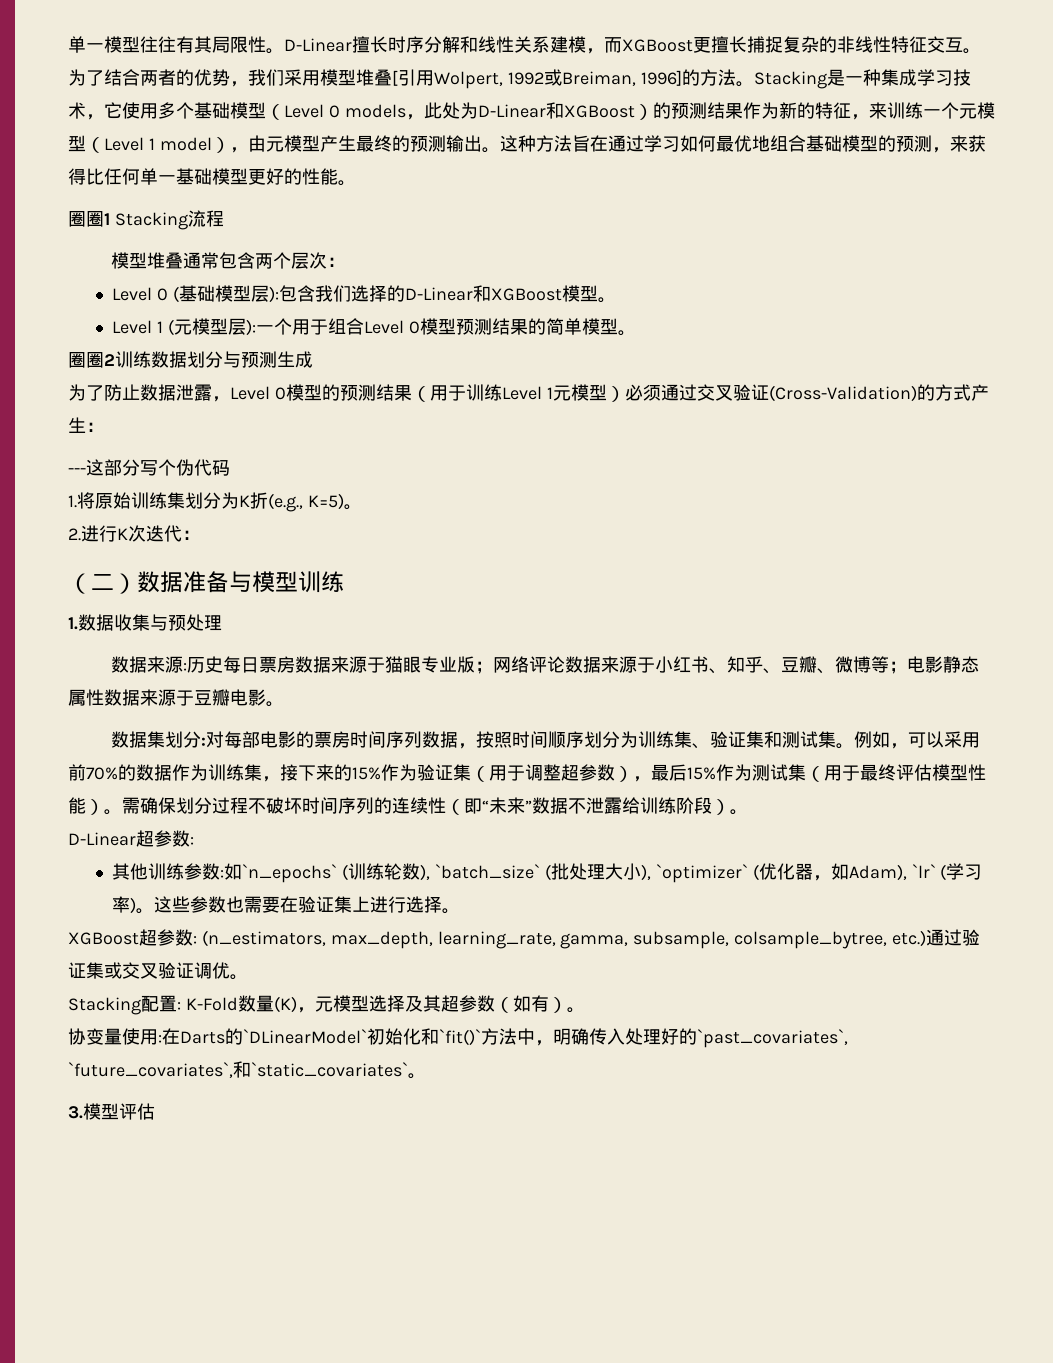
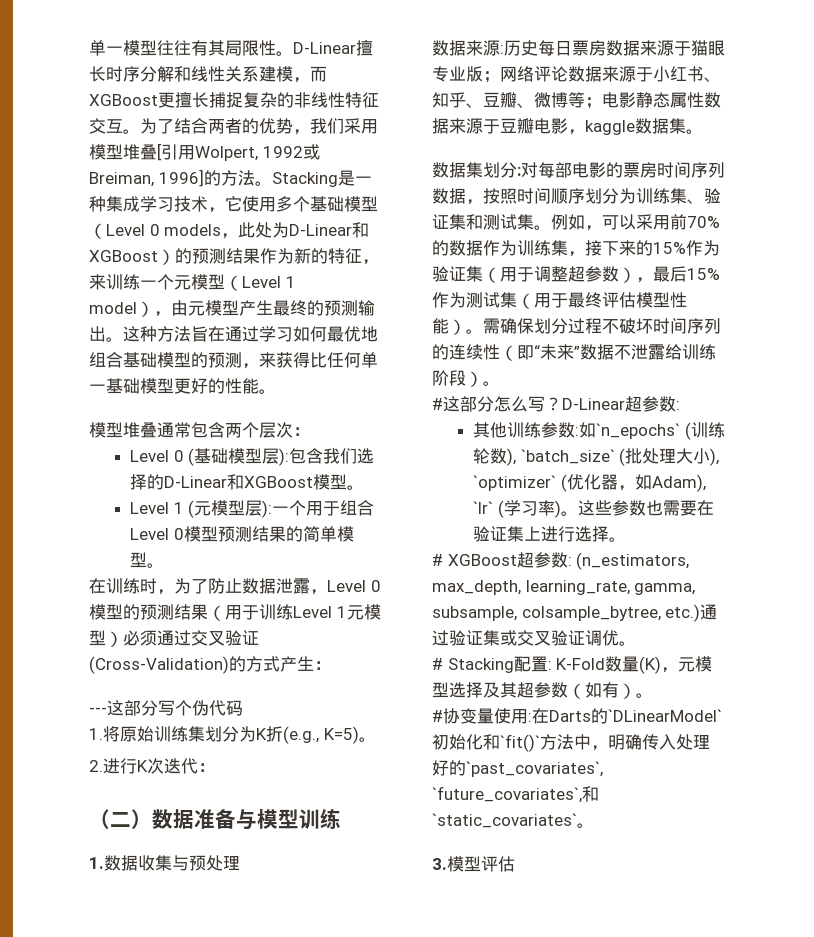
- 圈圈1 Stacking流程
- 圈圈2训练数据划分与预测生成
- 为了防止数据泄露，Level 0模型的预测结果（用于训练Level 1元模型）必须通过交叉验证(Cross-Validation)的方式产生：
+ 在训练时，为了防止数据泄露，Level 0模型的预测结果（用于训练Level 1元模型）必须通过交叉验证(Cross-Validation)的方式产生：
- 数据来源:历史每日票房数据来源于猫眼专业版；网络评论数据来源于小红书、知乎、豆瓣、微博等；电影静态属性数据来源于豆瓣电影。
+ 数据来源:历史每日票房数据来源于猫眼专业版；网络评论数据来源于小红书、知乎、豆瓣、微博等；电影静态属性数据来源于豆瓣电影，kaggle数据集。
+ #这部分怎么写？
- XGBoost超参数: (n_estimators, max_depth, learning_rate, gamma, subsample, colsample_bytree, etc.)通过验证集或交叉验证调优。
+ # XGBoost超参数: (n_estimators, max_depth, learning_rate, gamma, subsample, colsample_bytree, etc.)通过验证集或交叉验证调优。
- Stacking配置: K-Fold数量(K)，元模型选择及其超参数（如有）。
+ # Stacking配置: K-Fold数量(K)，元模型选择及其超参数（如有）。
- 协变量使用:在Darts的`DLinearModel`初始化和`fit()`方法中，明确传入处理好的`past_covariates`, `future_covariates`,和`static_covariates`。
+ #协变量使用:在Darts的`DLinearModel`初始化和`fit()`方法中，明确传入处理好的`past_covariates`, `future_covariates`,和`static_covariates`。

